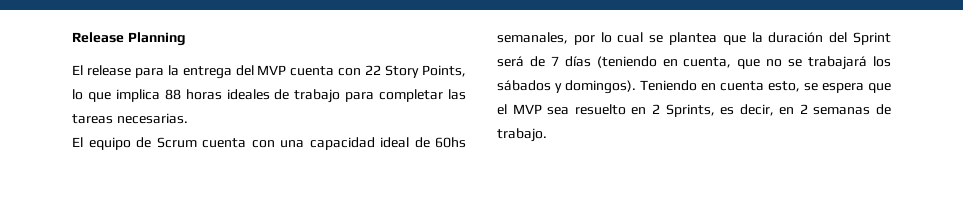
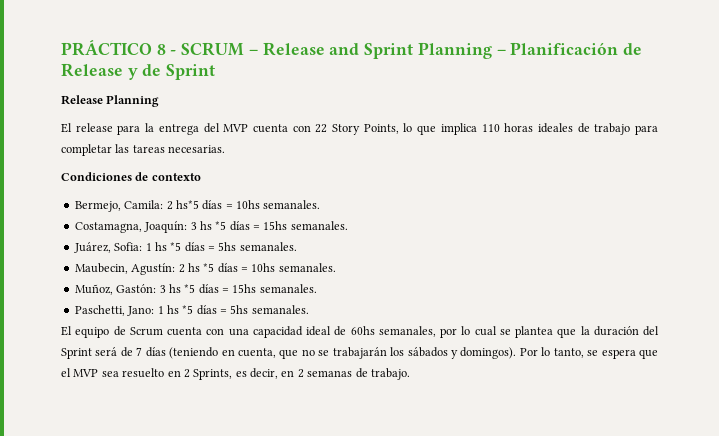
+ PRÁCTICO 8 - SCRUM – Release and Sprint Planning – Planificación de Release y de Sprint
- El release para la entrega del MVP cuenta con 22 Story Points, lo que implica 88 horas ideales de trabajo para completar las tareas necesarias.
+ El release para la entrega del MVP cuenta con 22 Story Points, lo que implica 110 horas ideales de trabajo para completar las tareas necesarias.
+ Condiciones de contexto
+ Bermejo, Camila: 2 hs*5 días = 10hs semanales.
+ Costamagna, Joaquín: 3 hs *5 días = 15hs semanales.
+ Juárez, Sofia: 1 hs *5 días = 5hs semanales.
+ Maubecin, Agustín: 2 hs *5 días = 10hs semanales.
+ Muñoz, Gastón: 3 hs *5 días = 15hs semanales.
+ Paschetti, Jano: 1 hs *5 días = 5hs semanales.
- El equipo de Scrum cuenta con una capacidad ideal de 60hs semanales, por lo cual se plantea que la duración del Sprint será de 7 días (teniendo en cuenta, que no se trabajará los sábados y domingos).
+ El equipo de Scrum cuenta con una capacidad ideal de 60hs semanales, por lo cual se plantea que la duración del Sprint será de 7 días (teniendo en cuenta, que no se trabajarán los sábados y domingos).
- Teniendo en cuenta esto, se espera que el MVP sea resuelto en 2 Sprints, es decir, en 2 semanas de trabajo.
+ Por lo tanto, se espera que el MVP sea resuelto en 2 Sprints, es decir, en 2 semanas de trabajo.

